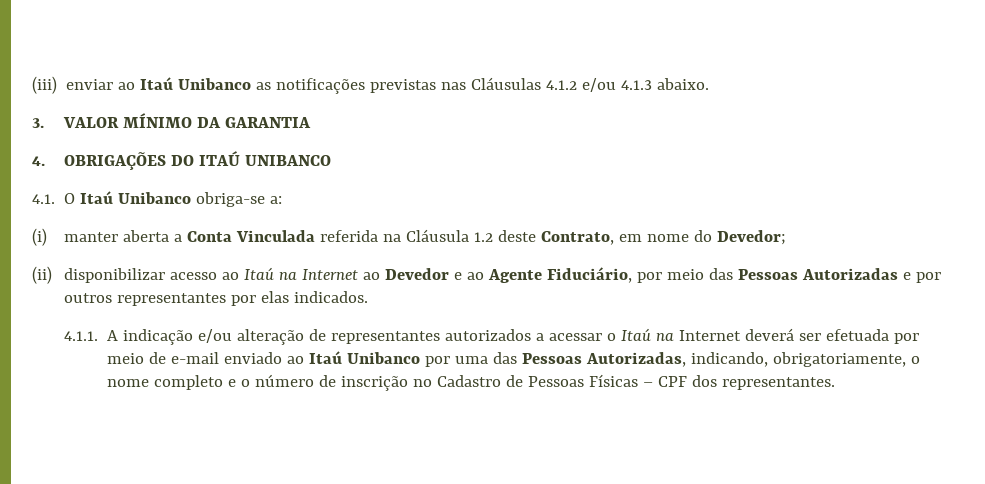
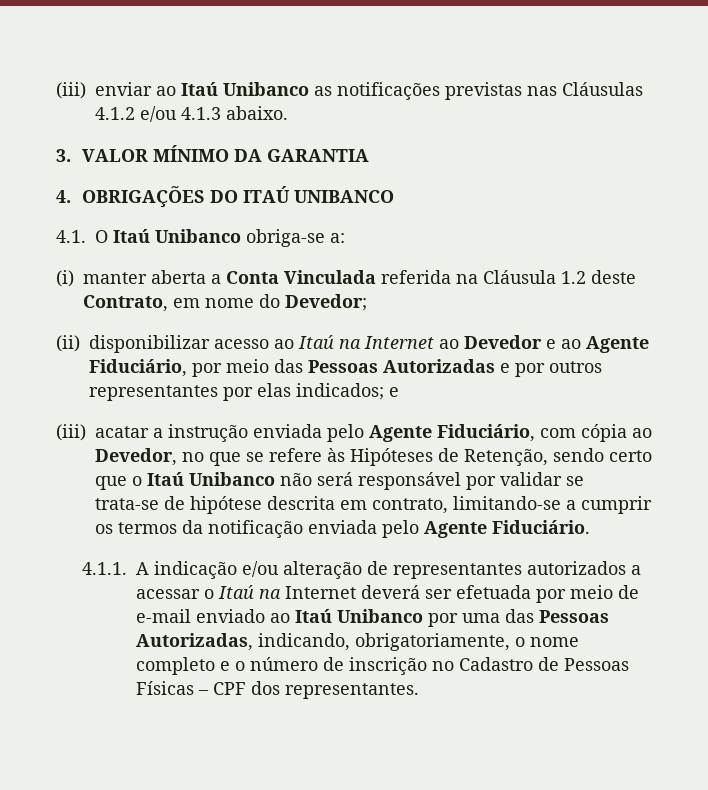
- (ii) disponibilizar acesso ao Itaú na Internet ao Devedor e ao Agente Fiduciário, por meio das Pessoas Autorizadas e por outros representantes por elas indicados.
+ (ii) disponibilizar acesso ao Itaú na Internet ao Devedor e ao Agente Fiduciário, por meio das Pessoas Autorizadas e por outros representantes por elas indicados; e
+ (iii) acatar a instrução enviada pelo Agente Fiduciário, com cópia ao Devedor, no que se refere às Hipóteses de Retenção, sendo certo que o Itaú Unibanco não será responsável por validar se trata-se de hipótese descrita em contrato, limitando-se a cumprir os termos da notificação enviada pelo Agente Fiduciário.

